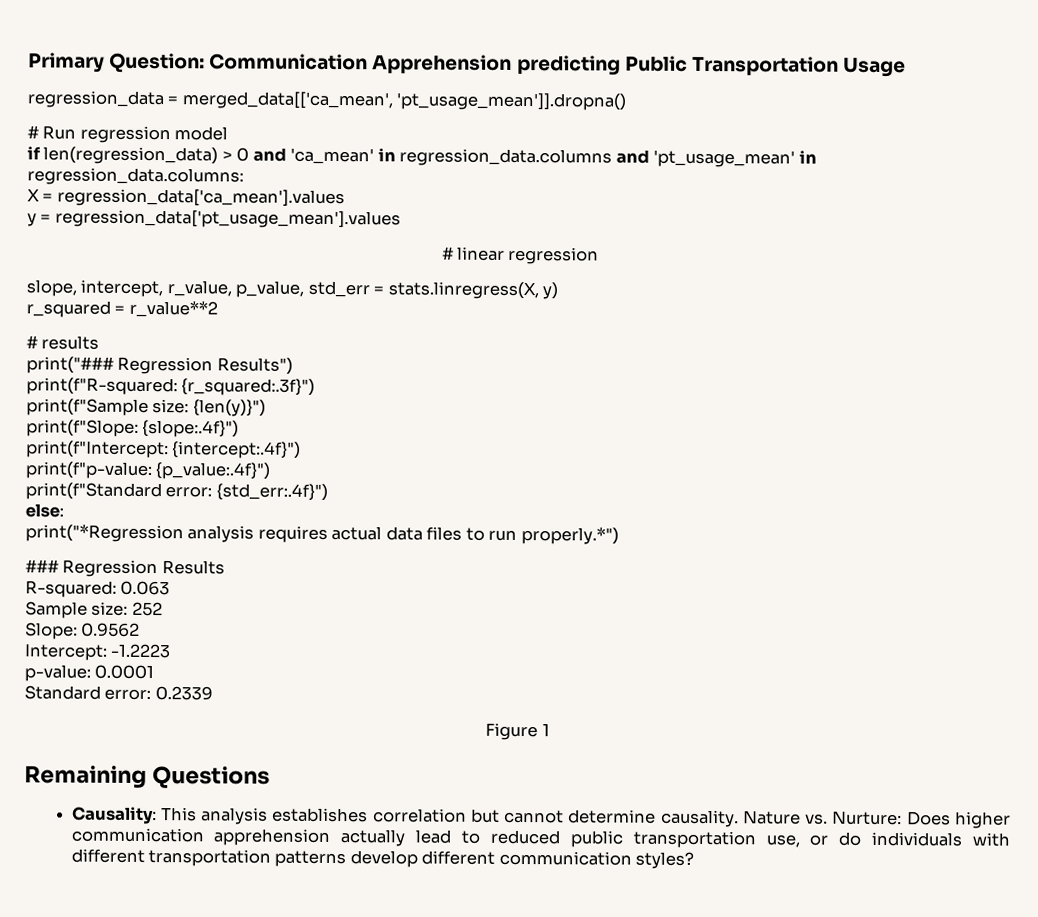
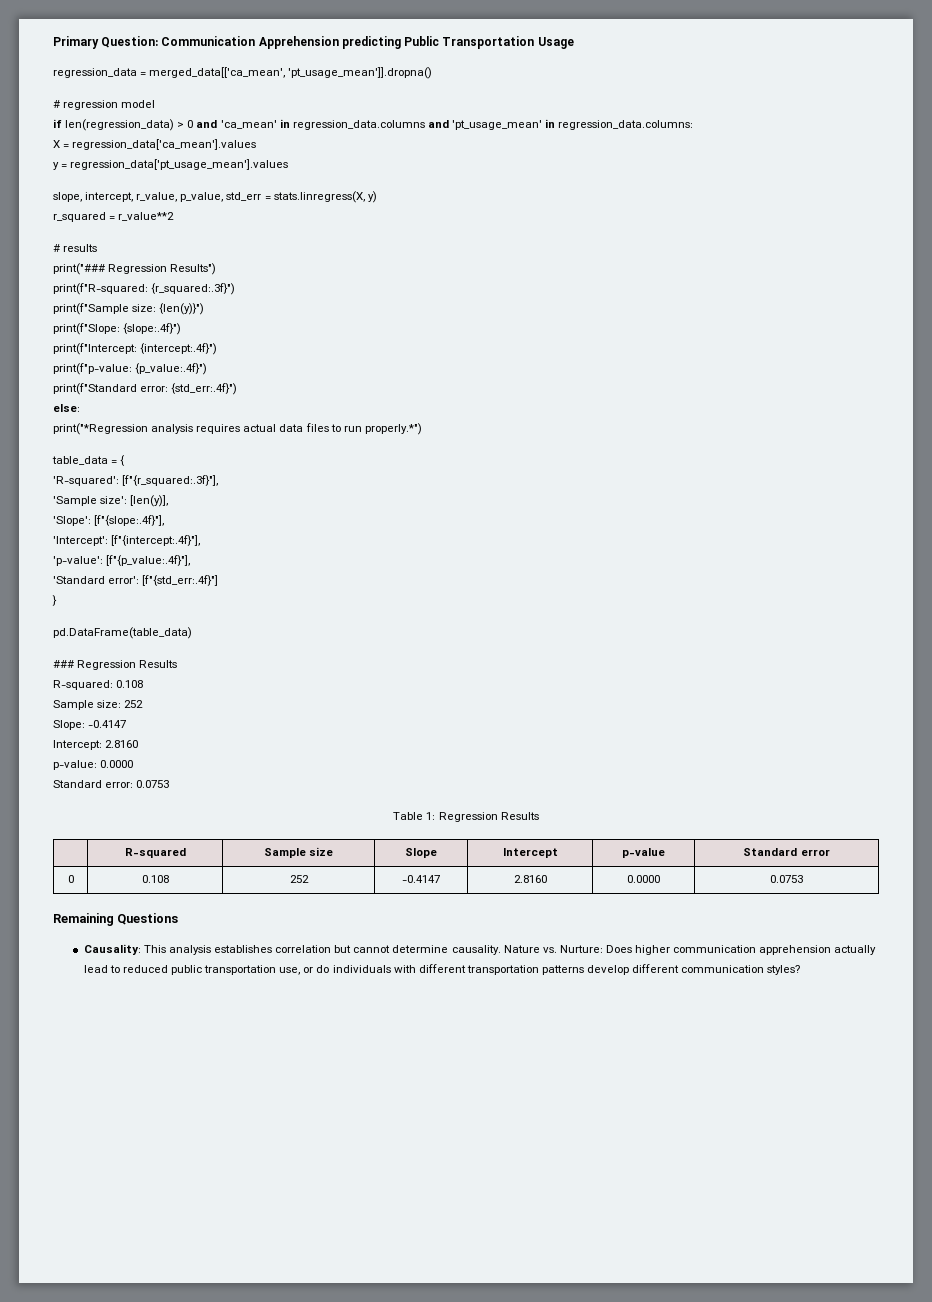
- # Run regression model
+ # regression model
- # linear regression
+ table_data = {
+ 'R-squared': [f"{r_squared:.3f}"],
+ 'Sample size': [len(y)],
+ 'Slope': [f"{slope:.4f}"],
+ 'Intercept': [f"{intercept:.4f}"],
+ 'p-value': [f"{p_value:.4f}"],
+ 'Standard error': [f"{std_err:.4f}"]
+ }
+ pd.DataFrame(table_data)
- R-squared: 0.063
+ R-squared: 0.108
- Slope: 0.9562
+ Slope: -0.4147
- Intercept: -1.2223
+ Intercept: 2.8160
- p-value: 0.0001
+ p-value: 0.0000
- Standard error: 0.2339
- Figure 1
+ Standard error: 0.0753
+ Table 1: Regression Results
+ | R-squared | Sample size | Slope | Intercept | p-value | Standard error
+ 0 | 0.108 | 252 | -0.4147 | 2.8160 | 0.0000 | 0.0753

